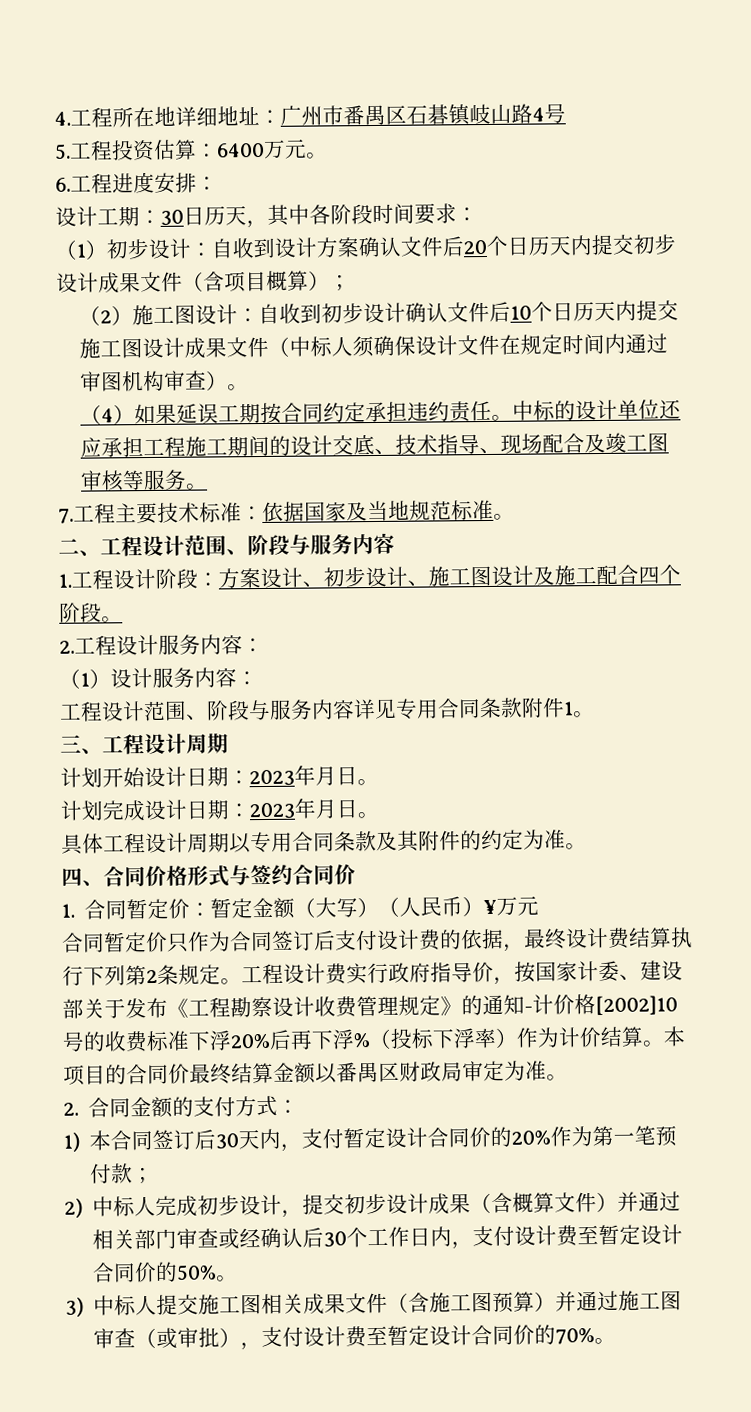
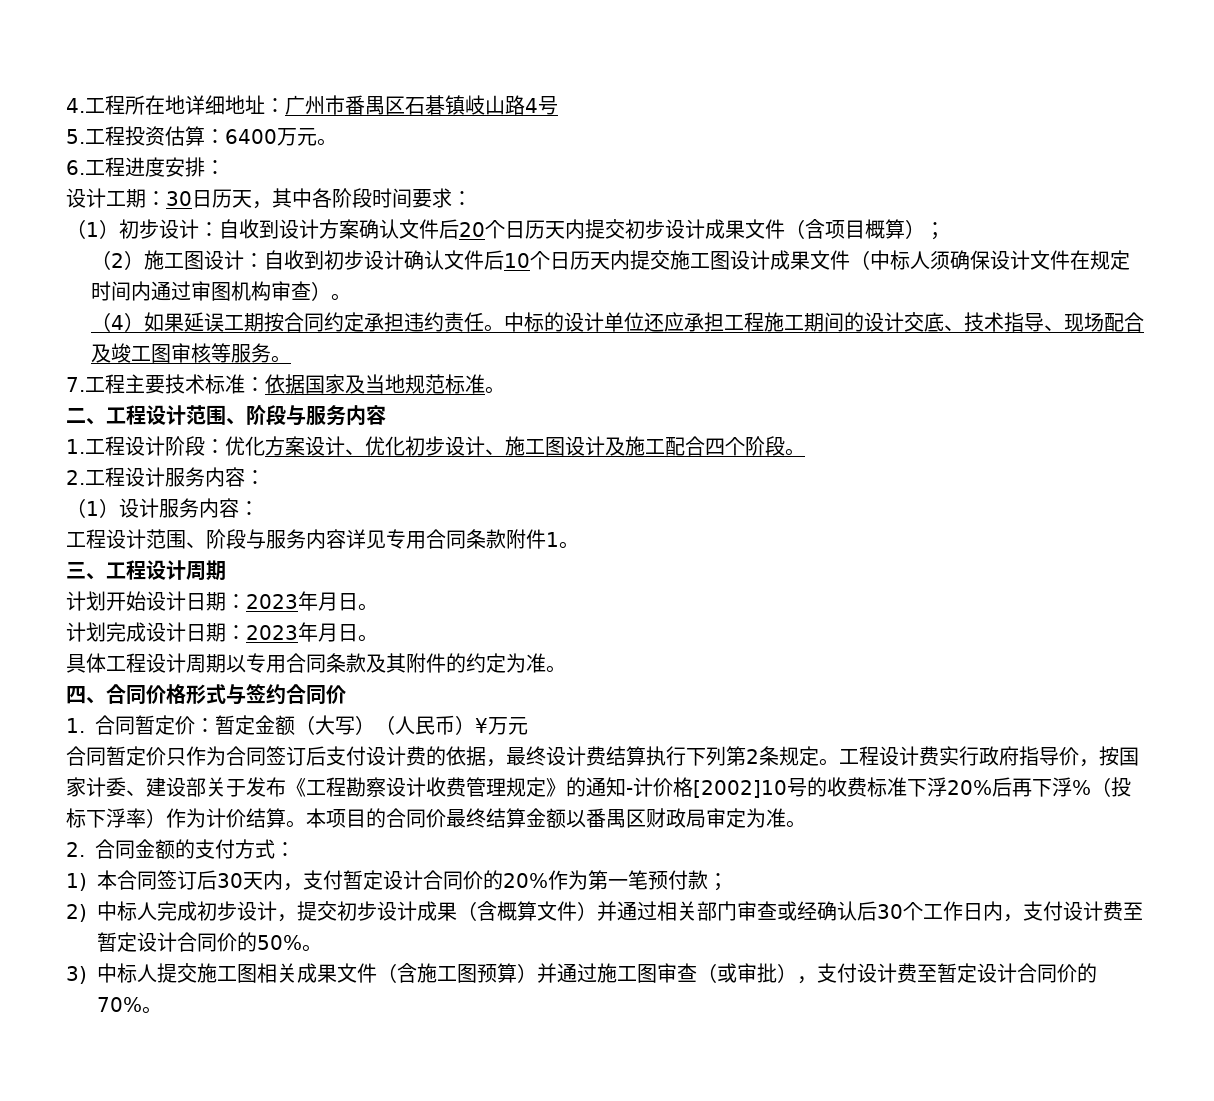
- 1.工程设计阶段：方案设计、初步设计、施工图设计及施工配合四个阶段。
+ 1.工程设计阶段：优化方案设计、优化初步设计、施工图设计及施工配合四个阶段。

